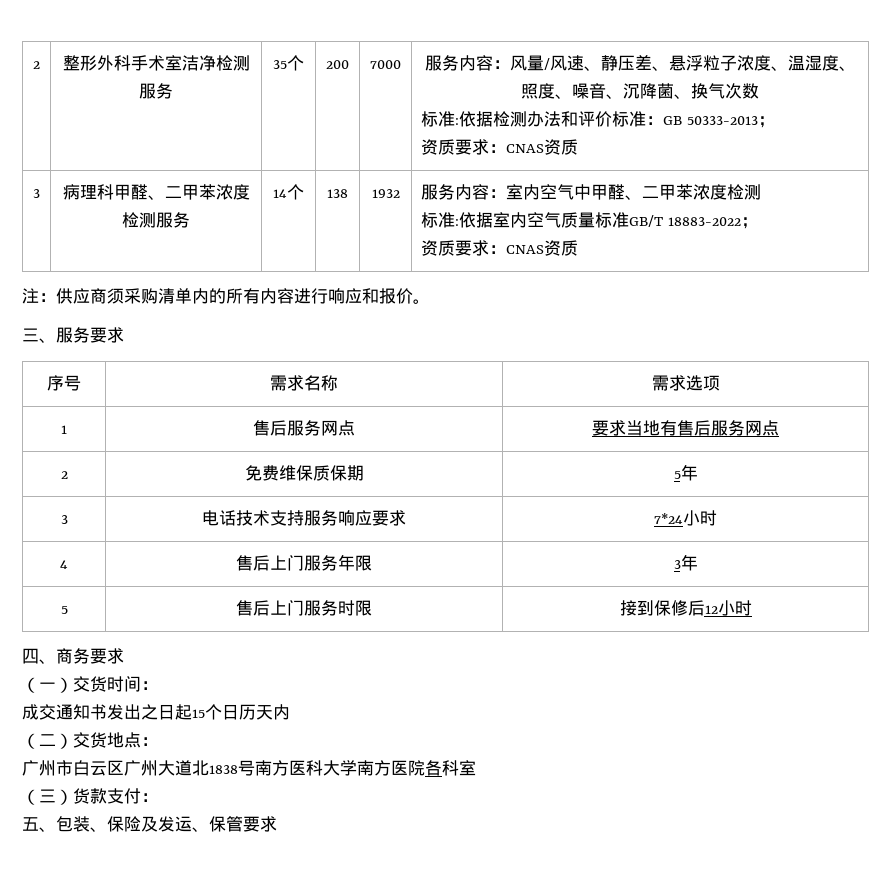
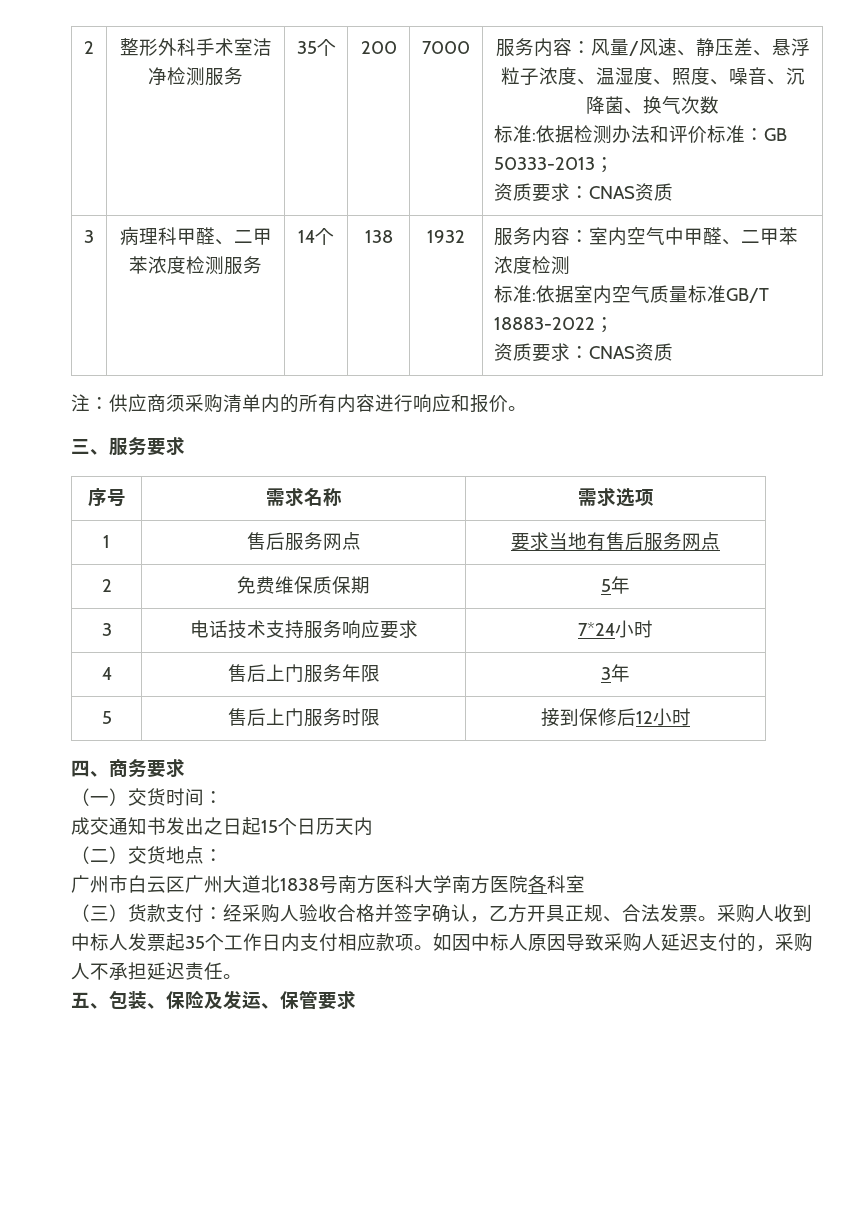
- （三）货款支付：
+ （三）货款支付：经采购人验收合格并签字确认，乙方开具正规、合法发票。采购人收到中标人发票起35个工作日内支付相应款项。如因中标人原因导致采购人延迟支付的，采购人不承担延迟责任。

